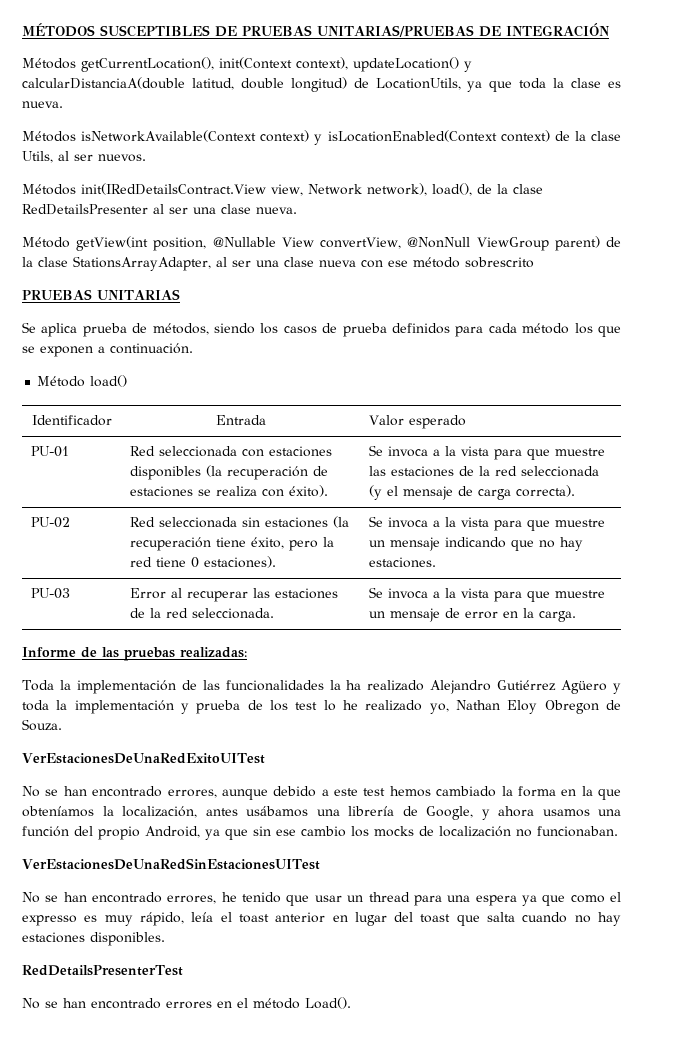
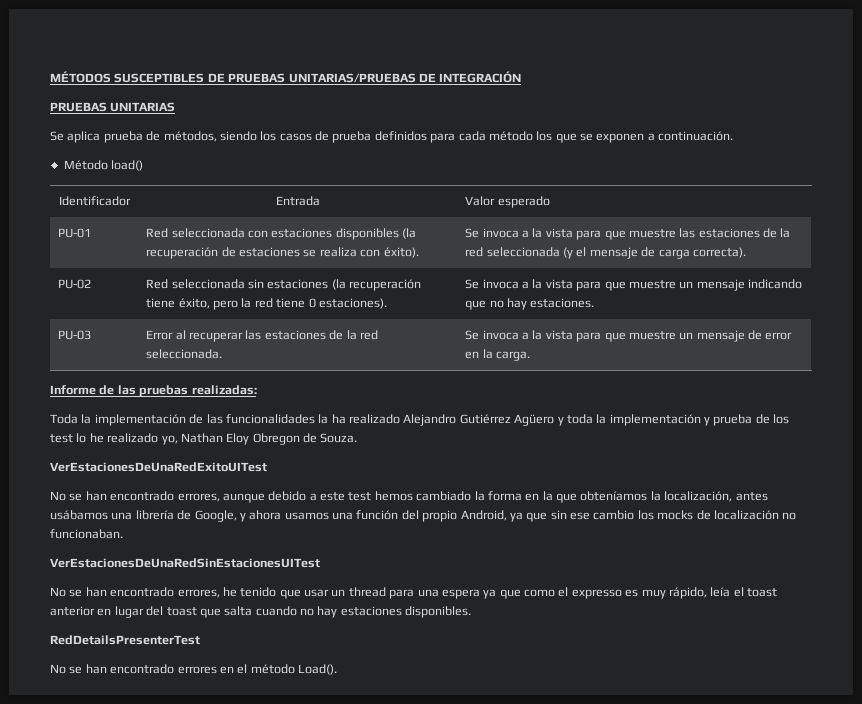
- Métodos getCurrentLocation(), init(Context context), updateLocation() y calcularDistanciaA(double latitud, double longitud) de LocationUtils, ya que toda la clase es nueva.
- Métodos isNetworkAvailable(Context context) y isLocationEnabled(Context context) de la clase Utils, al ser nuevos.
- Métodos init(IRedDetailsContract.View view, Network network), load(), de la clase RedDetailsPresenter al ser una clase nueva.
- Método getView(int position, @Nullable View convertView, @NonNull ViewGroup parent) de la clase StationsArrayAdapter, al ser una clase nueva con ese método sobrescrito

